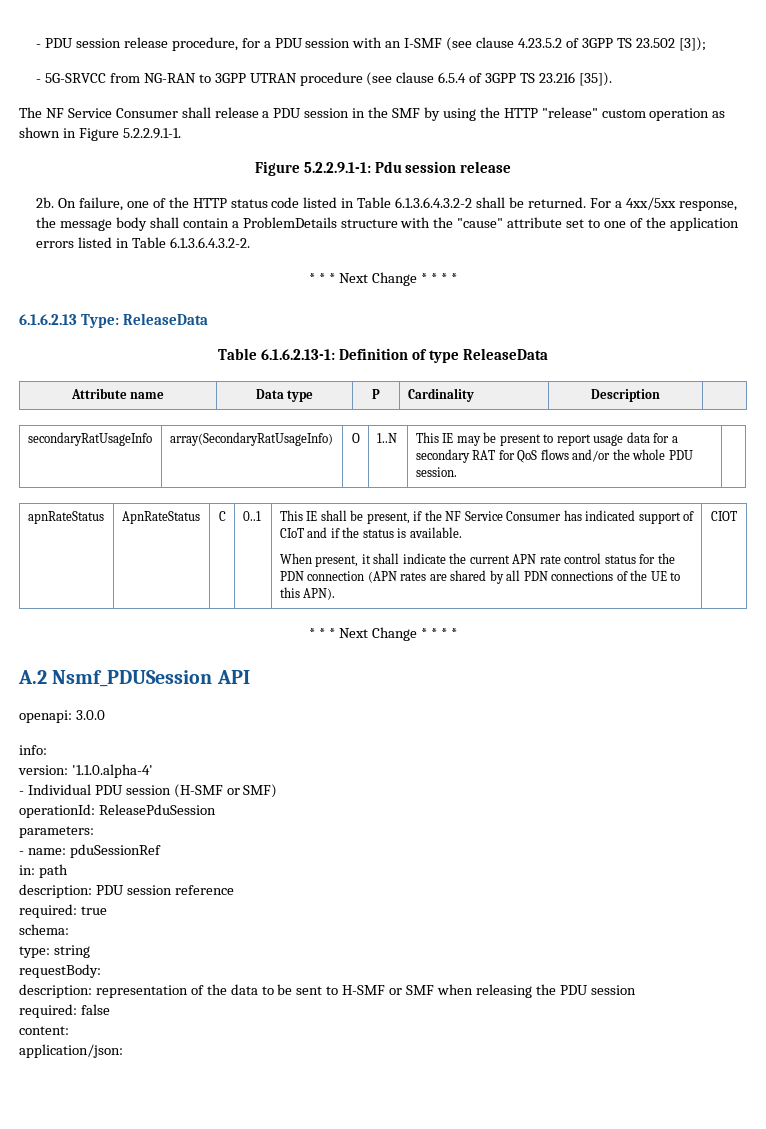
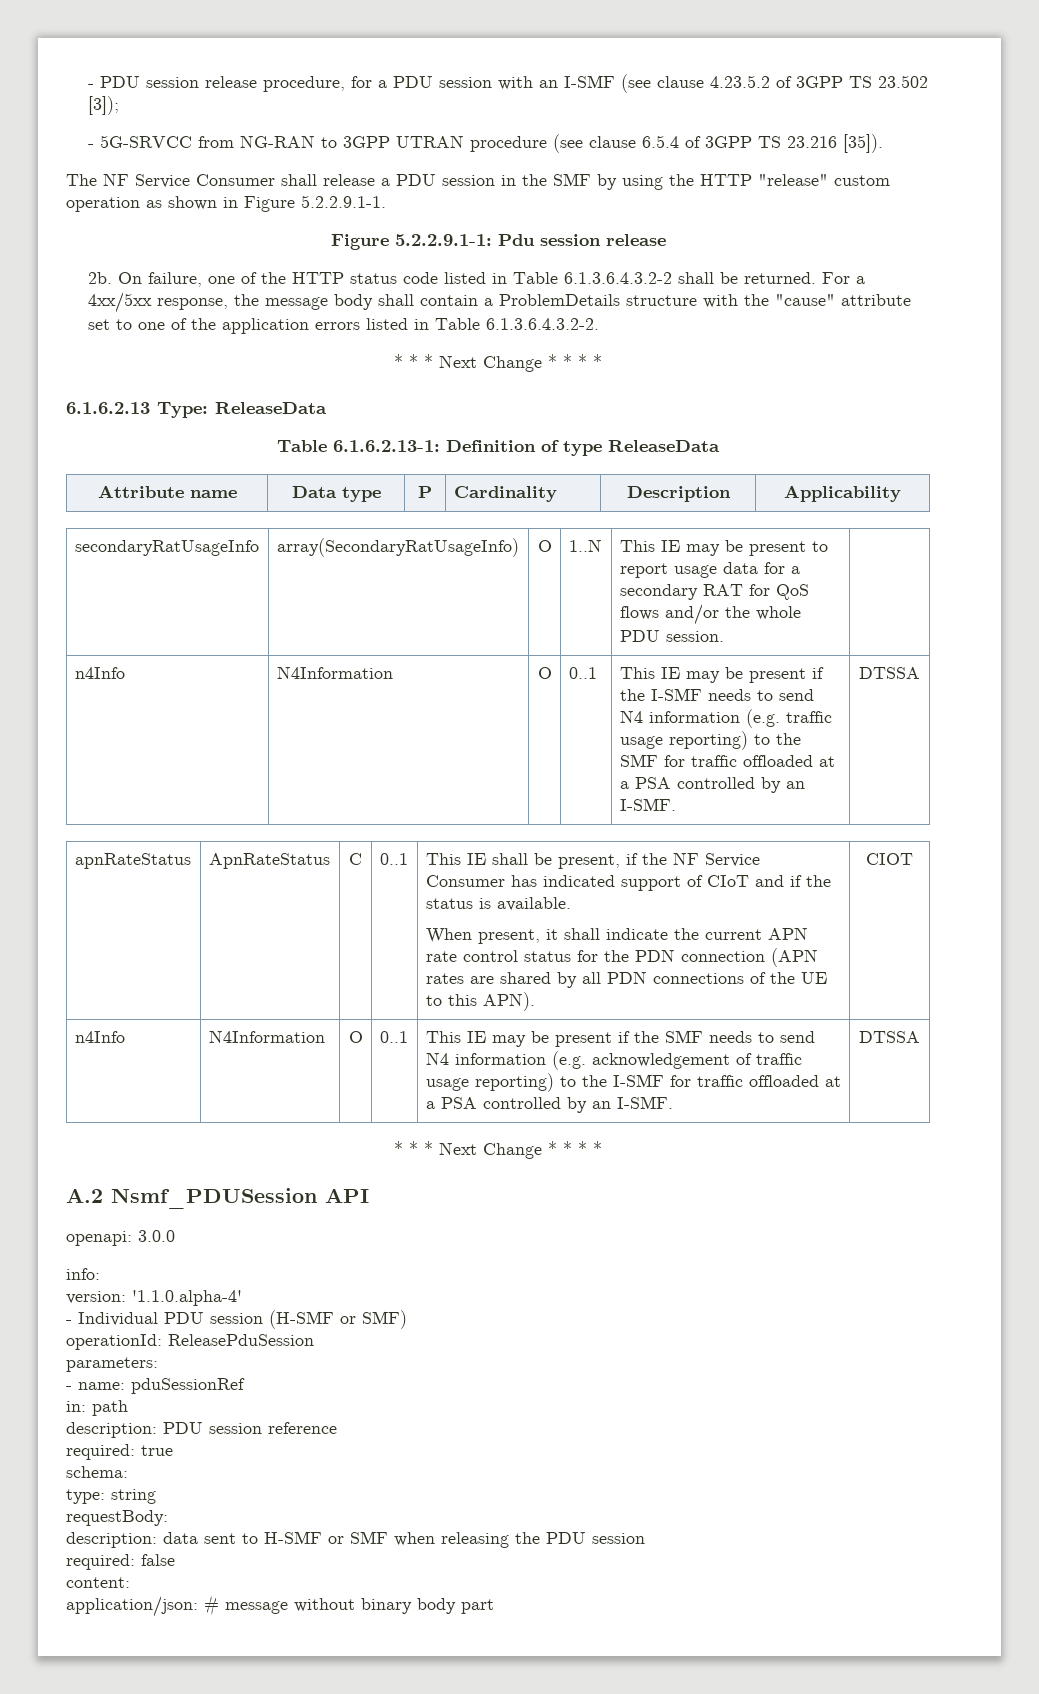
- Attribute name | Data type | P | Cardinality | Description |
+ Attribute name | Data type | P | Cardinality | Description | Applicability
+ n4Info | N4Information | O | 0..1 | This IE may be present if the I-SMF needs to send N4 information (e.g. traffic usage reporting) to the SMF for traffic offloaded at a PSA controlled by an I-SMF. | DTSSA
+ n4Info | N4Information | O | 0..1 | This IE may be present if the SMF needs to send N4 information (e.g. acknowledgement of traffic usage reporting) to the I-SMF for traffic offloaded at a PSA controlled by an I-SMF. | DTSSA
- description: representation of the data to be sent to H-SMF or SMF when releasing the PDU session
+ description: data sent to H-SMF or SMF when releasing the PDU session
- application/json:
+ application/json: # message without binary body part

